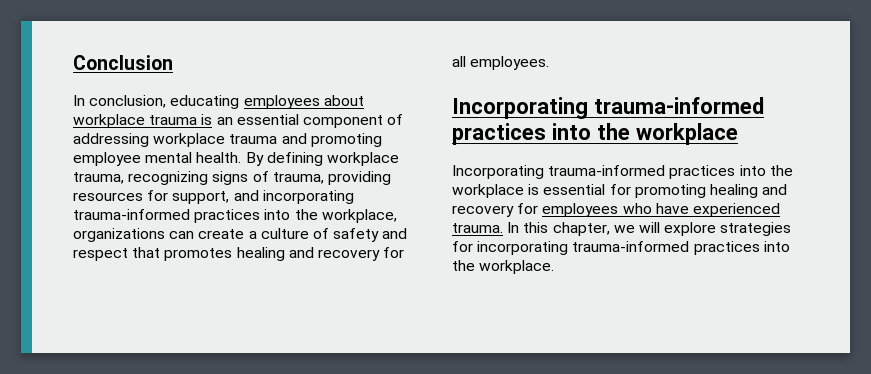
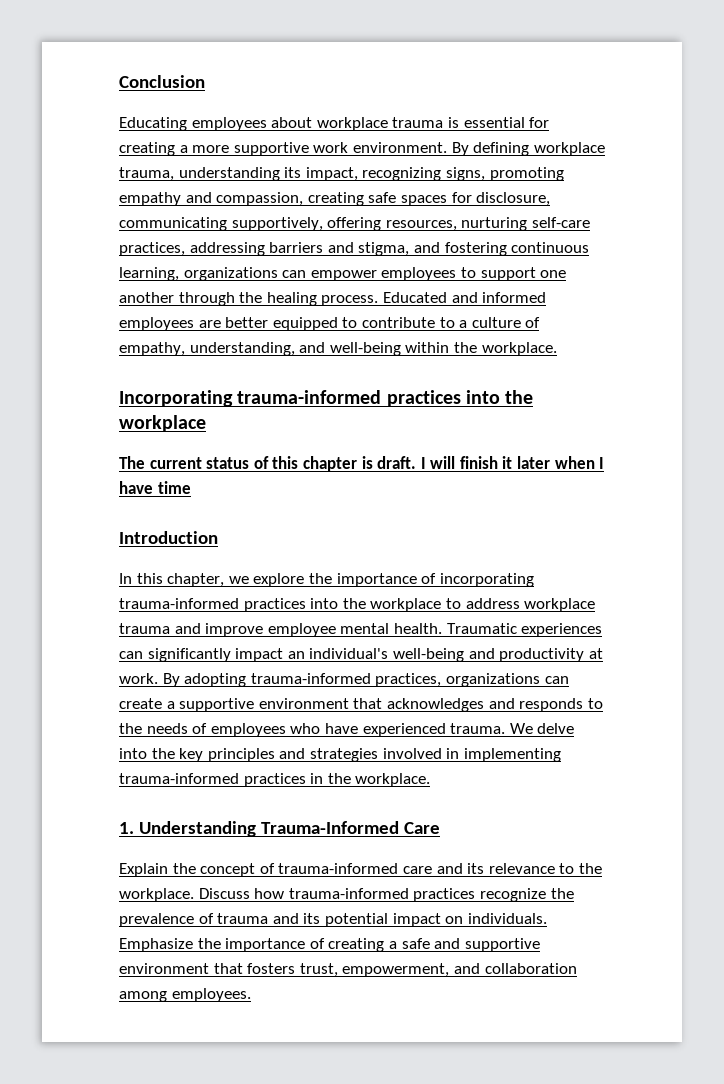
- In conclusion, educating employees about workplace trauma is an essential component of addressing workplace trauma and promoting employee mental health. By defining workplace trauma, recognizing signs of trauma, providing resources for support, and incorporating trauma-informed practices into the workplace, organizations can create a culture of safety and respect that promotes healing and recovery for all employees.
+ Educating employees about workplace trauma is essential for creating a more supportive work environment. By defining workplace trauma, understanding its impact, recognizing signs, promoting empathy and compassion, creating safe spaces for disclosure, communicating supportively, offering resources, nurturing self-care practices, addressing barriers and stigma, and fostering continuous learning, organizations can empower employees to support one another through the healing process. Educated and informed employees are better equipped to contribute to a culture of empathy, understanding, and well-being within the workplace.
- Incorporating trauma-informed practices into the workplace is essential for promoting healing and recovery for employees who have experienced trauma.
+ The current status of this chapter is draft. I will finish it later when I have time
+ Introduction
+ In this chapter, we explore the importance of incorporating trauma-informed practices into the workplace to address workplace trauma and improve employee mental health. Traumatic experiences can significantly impact an individual's well-being and productivity at work. By adopting trauma-informed practices, organizations can create a supportive environment that acknowledges and responds to the needs of employees who have experienced trauma.
- In this chapter, we will explore strategies for incorporating trauma-informed practices into the workplace.
+ We delve into the key principles and strategies involved in implementing trauma-informed practices in the workplace.
+ 1. Understanding Trauma-Informed Care
+ Explain the concept of trauma-informed care and its relevance to the workplace. Discuss how trauma-informed practices recognize the prevalence of trauma and its potential impact on individuals. Emphasize the importance of creating a safe and supportive environment that fosters trust, empowerment, and collaboration among employees.

